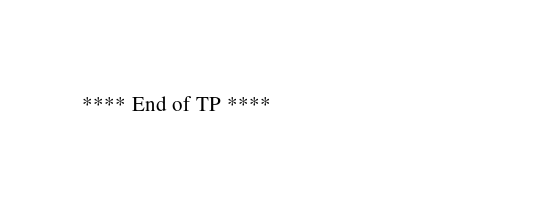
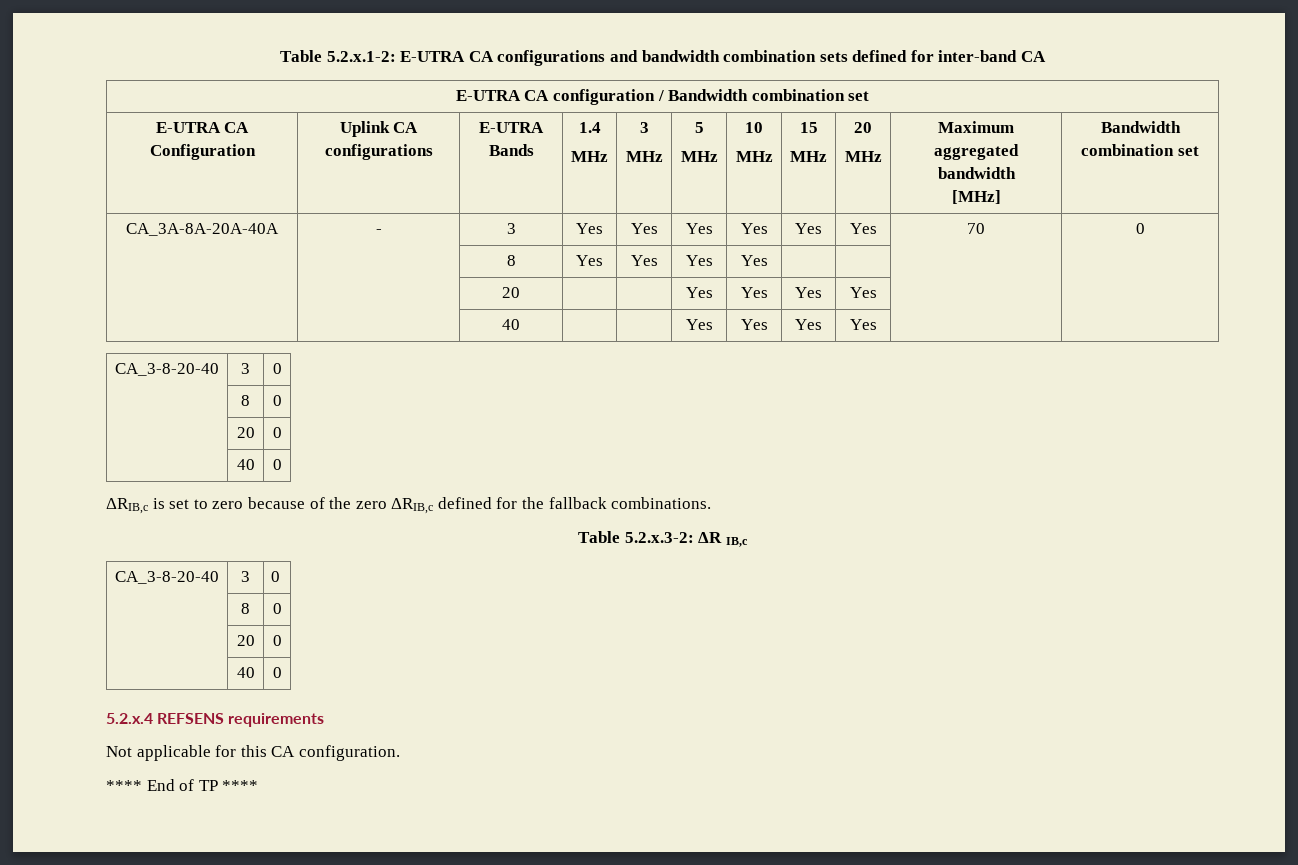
+ Table 5.2.x.1-2: E-UTRA CA configurations and bandwidth combination sets defined for inter-band CA
+ E-UTRA CA configuration / Bandwidth combination set
+ E-UTRA CA Configuration | Uplink CA configurations | E-UTRA Bands | 1.4
+ MHz | 3
+ MHz | 5
+ MHz | 10
+ MHz | 15
+ MHz | 20
+ MHz | Maximum aggregated bandwidth
+ [MHz] | Bandwidth combination set
+ CA_3A-8A-20A-40A | - | 3 | Yes | Yes | Yes | Yes | Yes | Yes | 70 | 0
+ | | 8 | Yes | Yes | Yes | Yes | | | |
+ | | 20 | | | Yes | Yes | Yes | Yes | |
+ | | 40 | | | Yes | Yes | Yes | Yes | |
+ CA_3-8-20-40 | 3 | 0
+ | 8 | 0
+ | 20 | 0
+ | 40 | 0
+ ΔRIB,c is set to zero because of the zero ΔRIB,c defined for the fallback combinations.
+ Table 5.2.x.3-2: ΔR IB,c
+ CA_3-8-20-40 | 3 | 0
+ | 8 | 0
+ | 20 | 0
+ | 40 | 0
+ 5.2.x.4 REFSENS requirements
+ Not applicable for this CA configuration.

